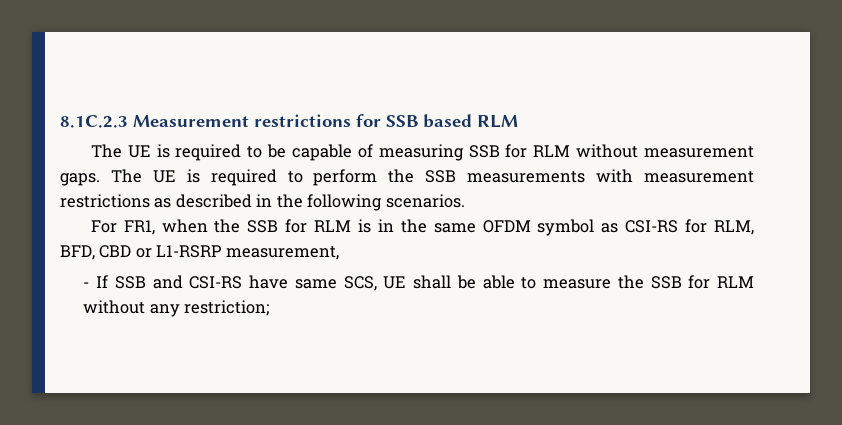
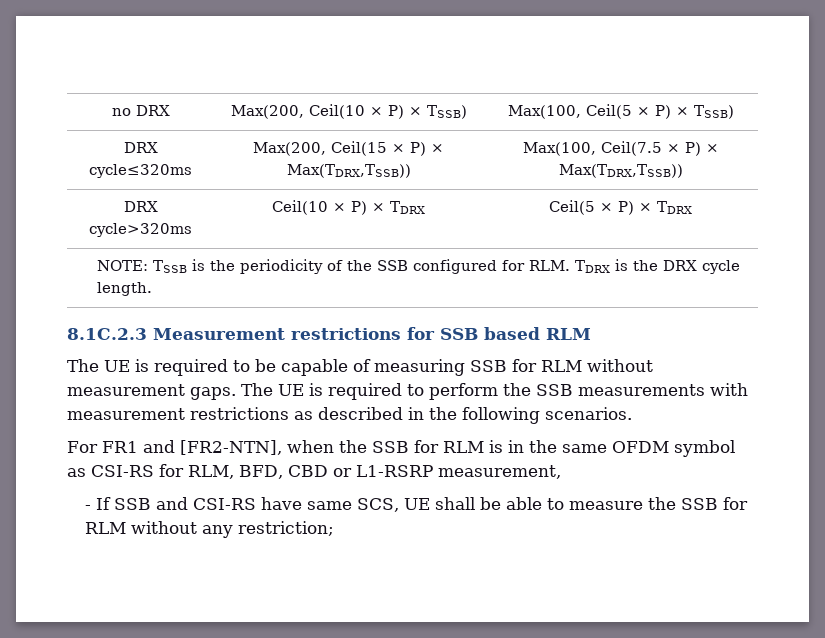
+ no DRX | Max(200, Ceil(10 × P) × TSSB) | Max(100, Ceil(5 × P) × TSSB)
+ DRX cycle≤320ms | Max(200, Ceil(15 × P) × Max(TDRX,TSSB)) | Max(100, Ceil(7.5 × P) × Max(TDRX,TSSB))
+ DRX cycle>320ms | Ceil(10 × P) × TDRX | Ceil(5 × P) × TDRX
+ NOTE: TSSB is the periodicity of the SSB configured for RLM. TDRX is the DRX cycle length.
- For FR1, when the SSB for RLM is in the same OFDM symbol as CSI-RS for RLM, BFD, CBD or L1-RSRP measurement,
+ For FR1 and [FR2-NTN], when the SSB for RLM is in the same OFDM symbol as CSI-RS for RLM, BFD, CBD or L1-RSRP measurement,

